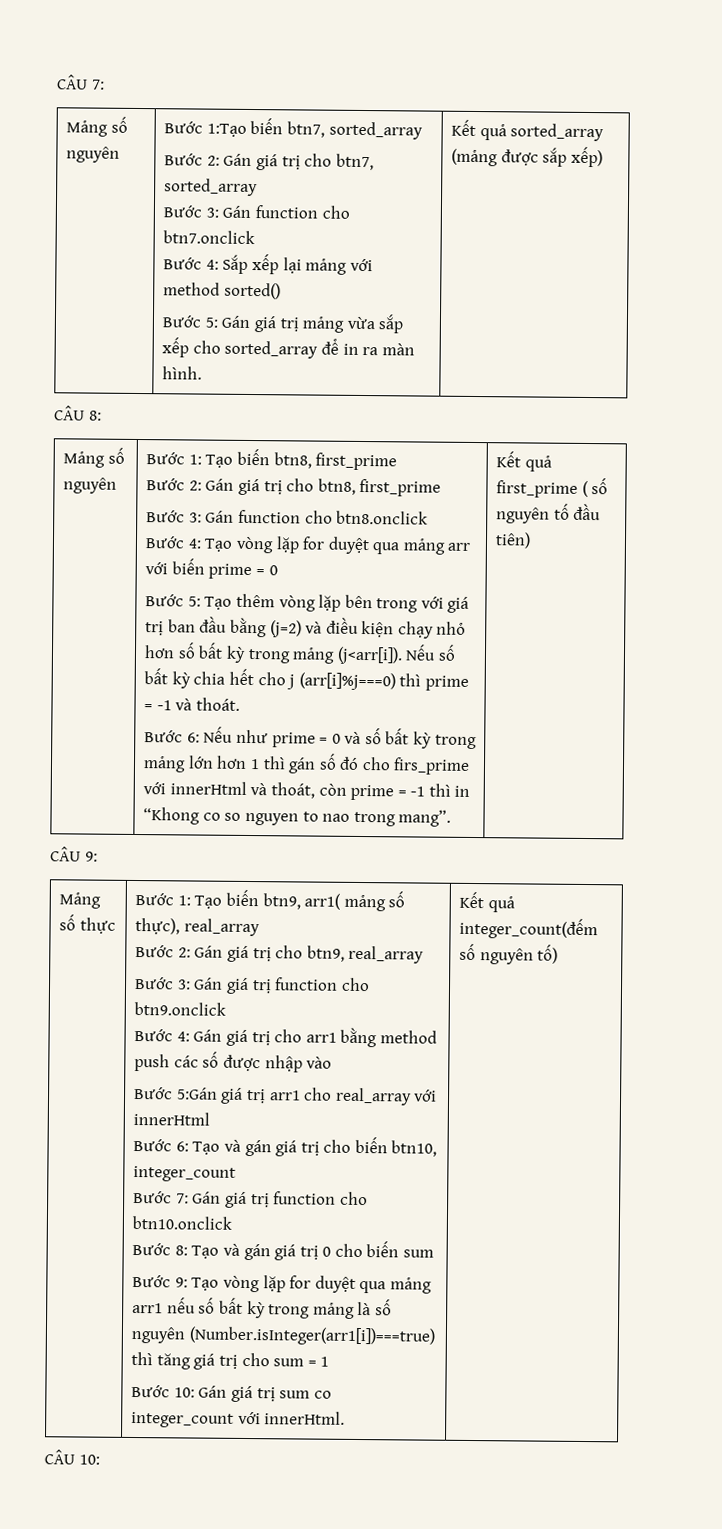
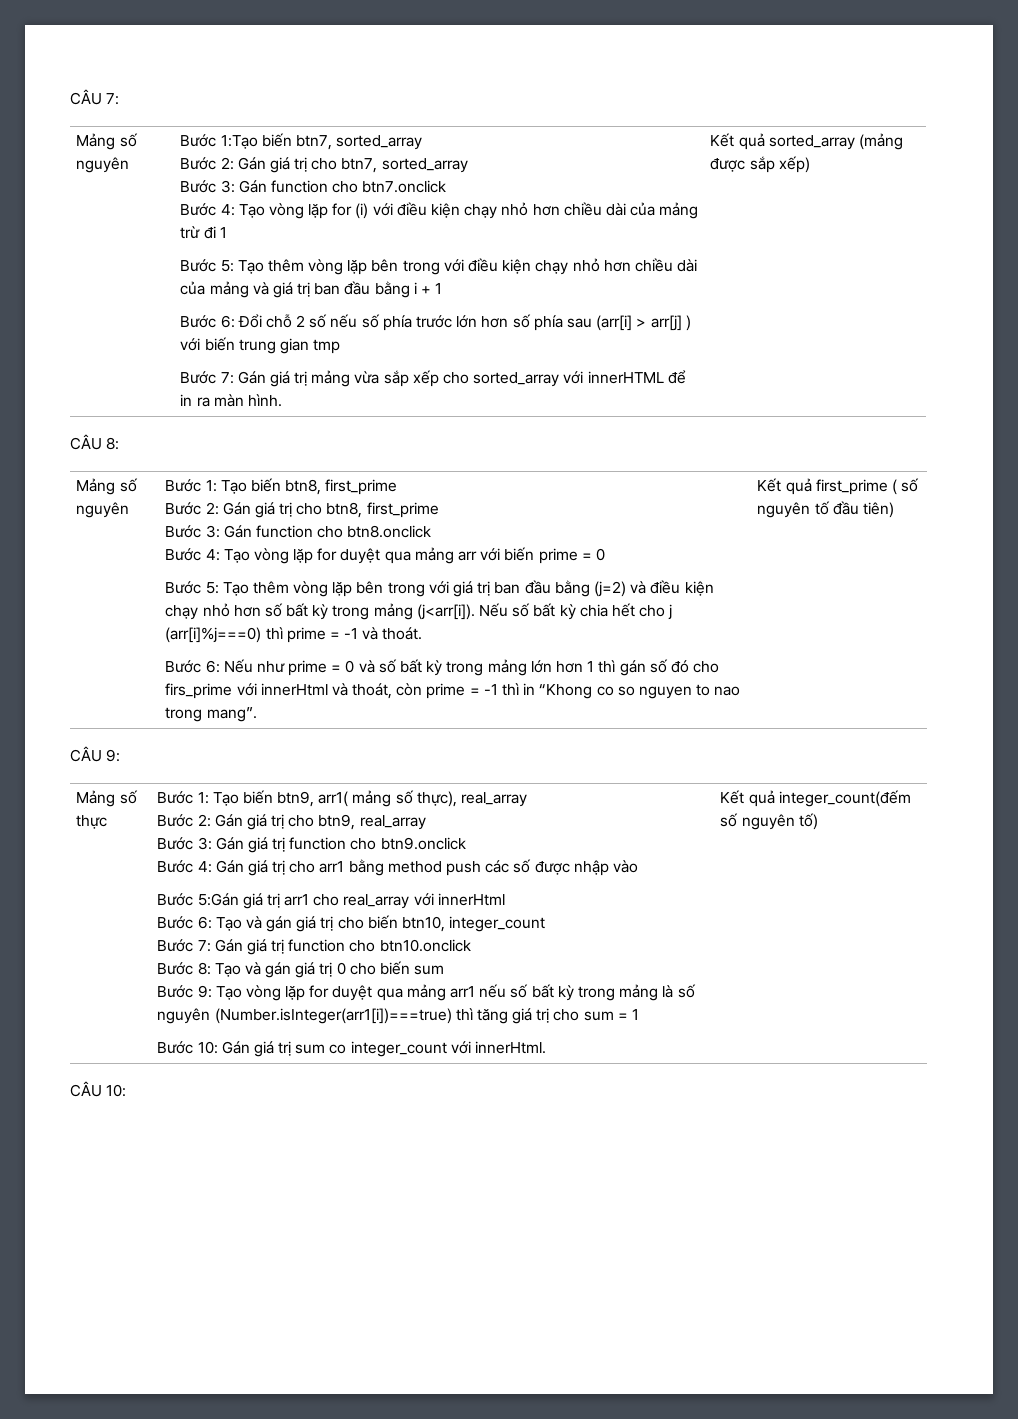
- Bước 4: Sắp xếp lại mảng với method sorted()
- Bước 5: Gán giá trị mảng vừa sắp xếp cho sorted_array để in ra màn hình.
+ Bước 4: Tạo vòng lặp for (i) với điều kiện chạy nhỏ hơn chiều dài của mảng trừ đi 1
+ Bước 5: Tạo thêm vòng lặp bên trong với điều kiện chạy nhỏ hơn chiều dài của mảng và giá trị ban đầu bằng i + 1
+ Bước 6: Đổi chỗ 2 số nếu số phía trước lớn hơn số phía sau (arr[i] > arr[j] ) với biến trung gian tmp
+ Bước 7: Gán giá trị mảng vừa sắp xếp cho sorted_array với innerHTML để in ra màn hình.

